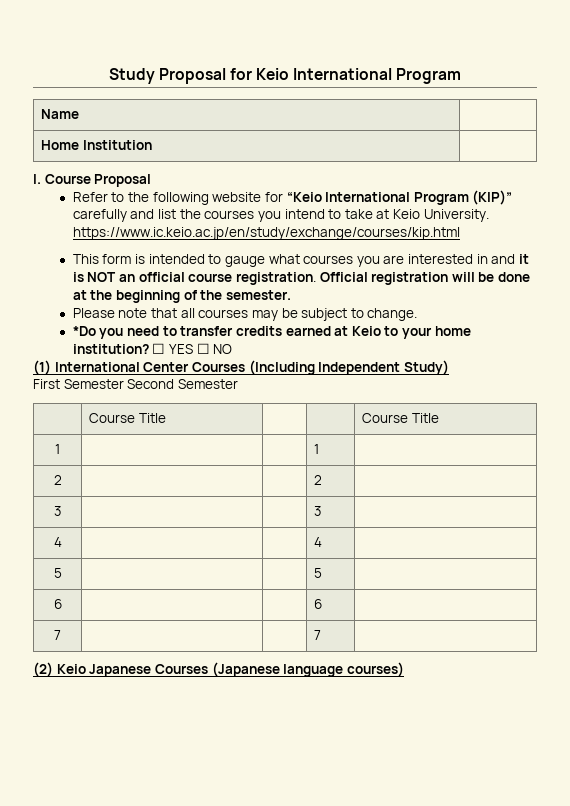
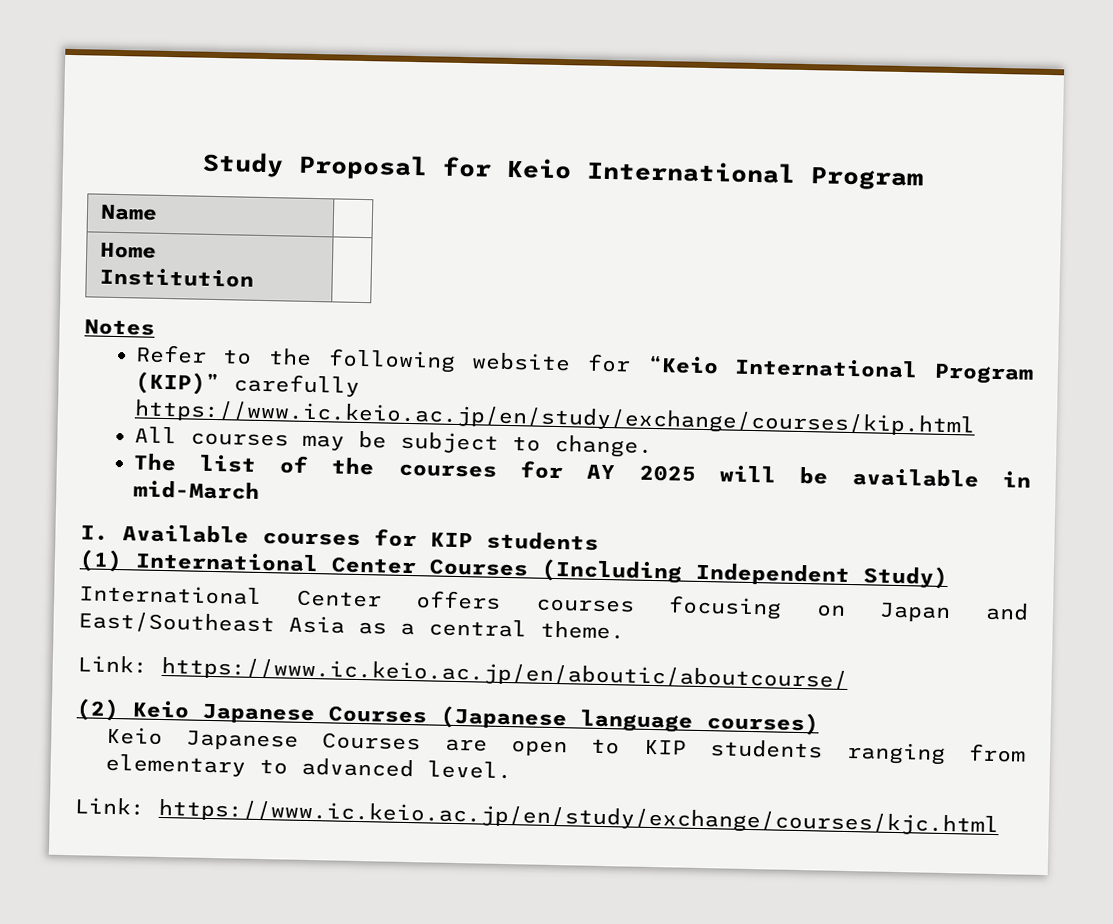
- I. Course Proposal
+ Notes
- Refer to the following website for “Keio International Program (KIP)” carefully and list the courses you intend to take at Keio University. https://www.ic.keio.ac.jp/en/study/exchange/courses/kip.html
- This form is intended to gauge what courses you are interested in and it is NOT an official course registration. Official registration will be done at the beginning of the semester.
- Please note that all courses may be subject to change.
+ Refer to the following website for “Keio International Program (KIP)” carefully https://www.ic.keio.ac.jp/en/study/exchange/courses/kip.html
+ All courses may be subject to change.
- *Do you need to transfer credits earned at Keio to your home institution? ☐ YES ☐ NO
+ The list of the courses for AY 2025 will be available in mid-March
+ I. Available courses for KIP students
- First Semester Second Semester
- | Course Title | | | Course Title
- 1 | | | 1 |
- 2 | | | 2 |
- 3 | | | 3 |
- 4 | | | 4 |
- 5 | | | 5 |
- 6 | | | 6 |
- 7 | | | 7 |
+ International Center offers courses focusing on Japan and East/Southeast Asia as a central theme.
+ Link: https://www.ic.keio.ac.jp/en/aboutic/aboutcourse/
+ Keio Japanese Courses are open to KIP students ranging from elementary to advanced level.
+ Link: https://www.ic.keio.ac.jp/en/study/exchange/courses/kjc.html

